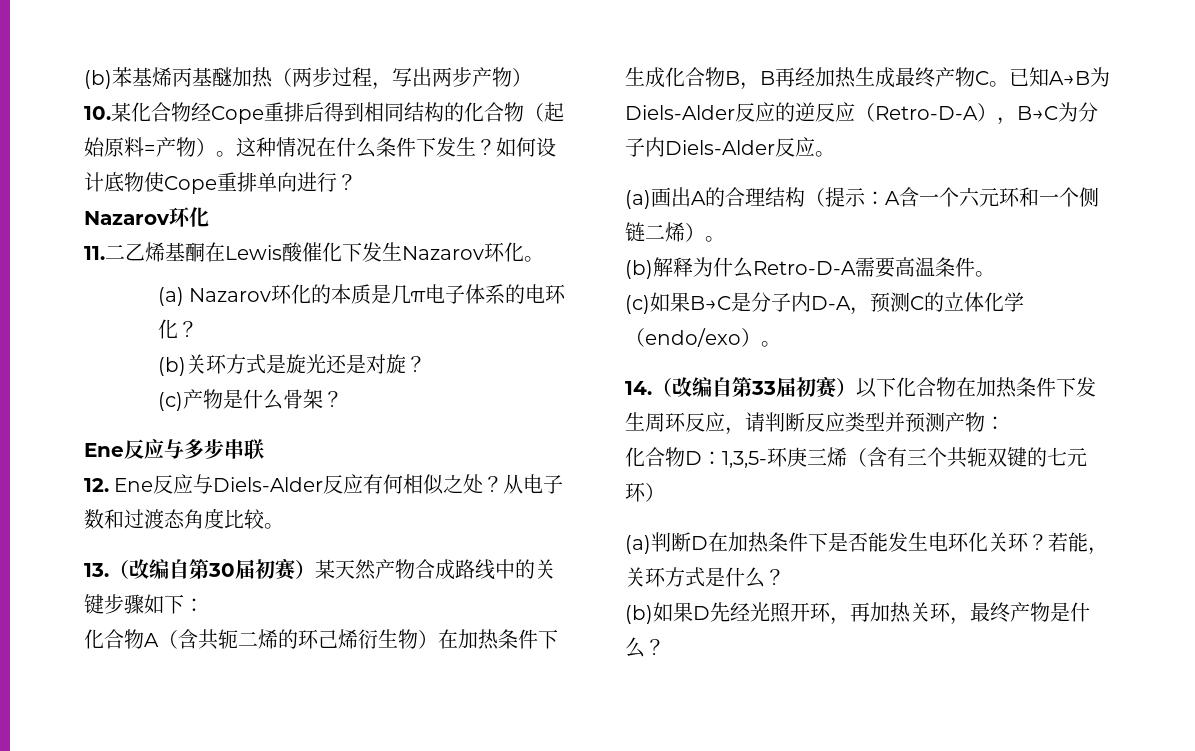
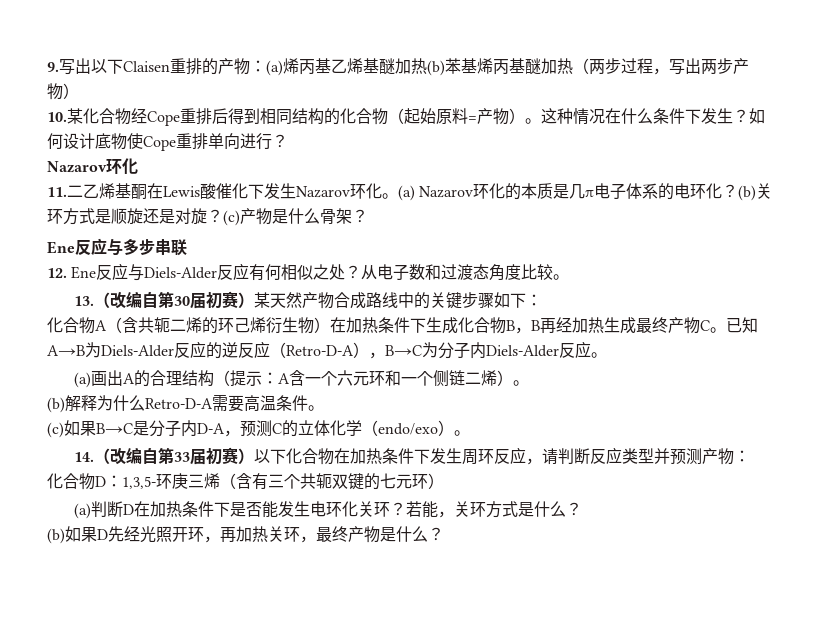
- (b)苯基烯丙基醚加热（两步过程，写出两步产物）
+ 9.写出以下Claisen重排的产物：(a)烯丙基乙烯基醚加热(b)苯基烯丙基醚加热（两步过程，写出两步产物）
- 11.二乙烯基酮在Lewis酸催化下发生Nazarov环化。
- (a) Nazarov环化的本质是几π电子体系的电环化？
- (b)关环方式是旋光还是对旋？
- (c)产物是什么骨架？
+ 11.二乙烯基酮在Lewis酸催化下发生Nazarov环化。(a) Nazarov环化的本质是几π电子体系的电环化？(b)关环方式是顺旋还是对旋？(c)产物是什么骨架？

